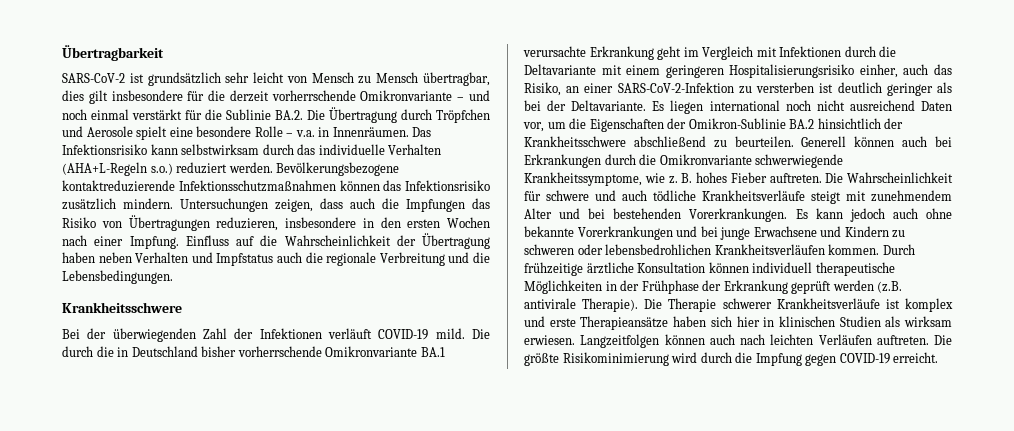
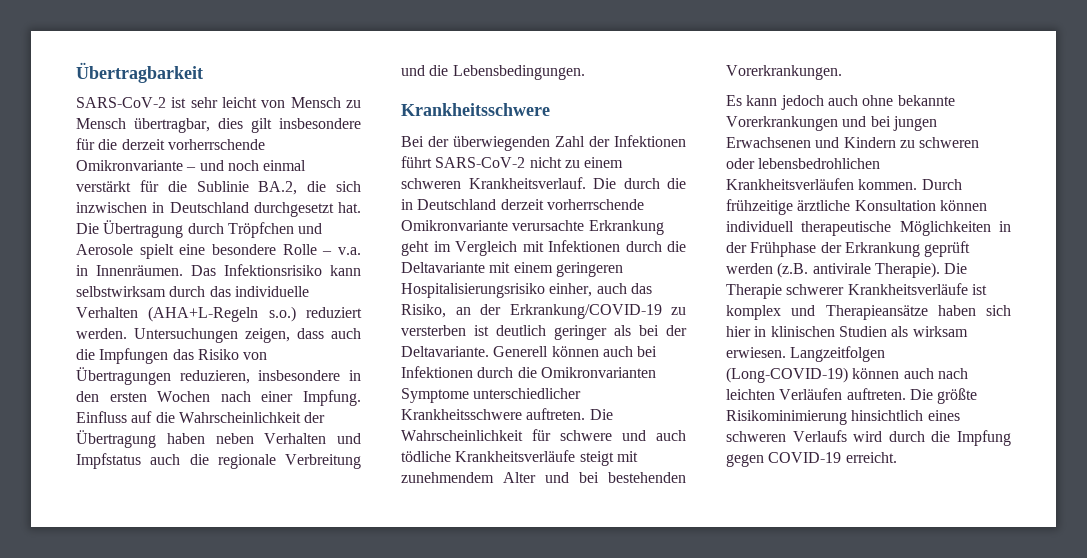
- SARS-CoV-2 ist grundsätzlich sehr leicht von Mensch zu Mensch übertragbar, dies gilt insbesondere für die derzeit vorherrschende Omikronvariante – und noch einmal verstärkt für die Sublinie BA.2. Die Übertragung durch Tröpfchen und Aerosole spielt eine besondere Rolle – v.a. in Innenräumen.
+ SARS-CoV-2 ist sehr leicht von Mensch zu Mensch übertragbar, dies gilt insbesondere für die derzeit vorherrschende Omikronvariante – und noch einmal verstärkt für die Sublinie BA.2, die sich inzwischen in Deutschland durchgesetzt hat. Die Übertragung durch Tröpfchen und Aerosole spielt eine besondere Rolle – v.a. in Innenräumen.
- Bevölkerungsbezogene kontaktreduzierende Infektionsschutzmaßnahmen können das Infektionsrisiko zusätzlich mindern.
- Bei der überwiegenden Zahl der Infektionen verläuft COVID-19 mild.
+ Bei der überwiegenden Zahl der Infektionen führt SARS-CoV-2 nicht zu einem schweren Krankheitsverlauf.
- Die durch die in Deutschland bisher vorherrschende Omikronvariante BA.1 verursachte Erkrankung geht im Vergleich mit Infektionen durch die Deltavariante mit einem geringeren Hospitalisierungsrisiko einher, auch das Risiko, an einer SARS-CoV-2-Infektion zu versterben ist deutlich geringer als bei der Deltavariante.
+ Die durch die in Deutschland derzeit vorherrschende Omikronvariante verursachte Erkrankung geht im Vergleich mit Infektionen durch die Deltavariante mit einem geringeren Hospitalisierungsrisiko einher, auch das Risiko, an der Erkrankung/COVID-19 zu versterben ist deutlich geringer als bei der Deltavariante.
- Es liegen international noch nicht ausreichend Daten vor, um die Eigenschaften der Omikron-Sublinie BA.2 hinsichtlich der Krankheitsschwere abschließend zu beurteilen.
- Generell können auch bei Erkrankungen durch die Omikronvariante schwerwiegende Krankheitssymptome, wie z. B. hohes Fieber auftreten.
+ Generell können auch bei Infektionen durch die Omikronvarianten Symptome unterschiedlicher Krankheitsschwere auftreten.
- Die Wahrscheinlichkeit für schwere und auch tödliche Krankheitsverläufe steigt mit zunehmendem Alter und bei bestehenden Vorerkrankungen. Es kann jedoch auch ohne bekannte Vorerkrankungen und bei junge Erwachsene und Kindern zu schweren oder lebensbedrohlichen Krankheitsverläufen kommen.
+ Die Wahrscheinlichkeit für schwere und auch tödliche Krankheitsverläufe steigt mit zunehmendem Alter und bei bestehenden Vorerkrankungen.
+ Es kann jedoch auch ohne bekannte Vorerkrankungen und bei jungen Erwachsenen und Kindern zu schweren oder lebensbedrohlichen Krankheitsverläufen kommen.
- Die Therapie schwerer Krankheitsverläufe ist komplex und erste Therapieansätze haben sich hier in klinischen Studien als wirksam erwiesen.
+ Die Therapie schwerer Krankheitsverläufe ist komplex und Therapieansätze haben sich hier in klinischen Studien als wirksam erwiesen.
- Langzeitfolgen können auch nach leichten Verläufen auftreten.
+ Langzeitfolgen (Long-COVID-19) können auch nach leichten Verläufen auftreten.
- Die größte Risikominimierung wird durch die Impfung gegen COVID-19 erreicht.
+ Die größte Risikominimierung hinsichtlich eines schweren Verlaufs wird durch die Impfung gegen COVID-19 erreicht.

